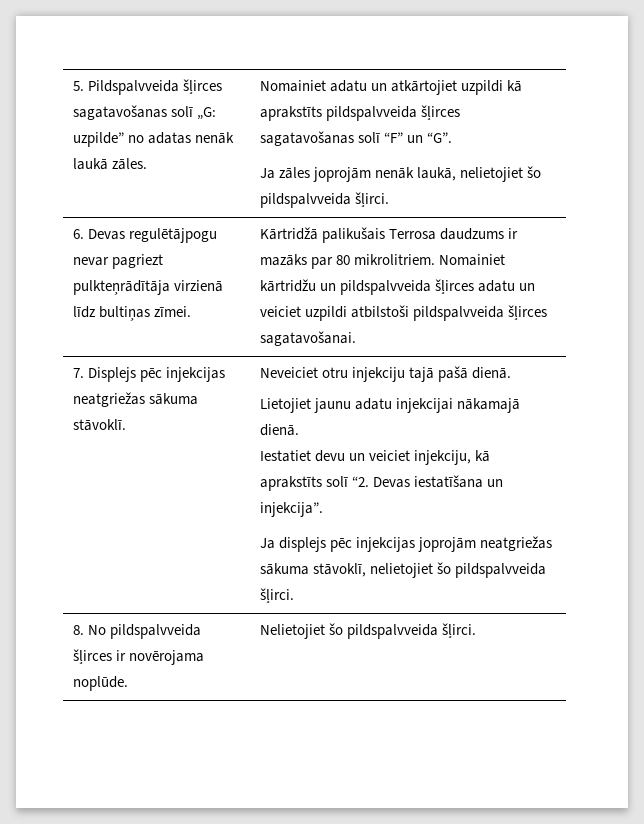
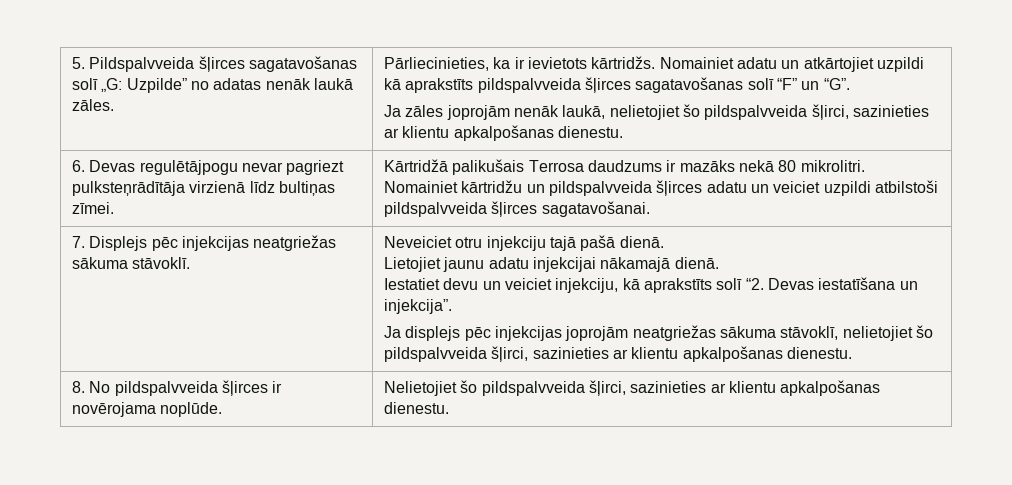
- 5. Pildspalvveida šļirces sagatavošanas solī „G: uzpilde” no adatas nenāk laukā zāles.
+ 5. Pildspalvveida šļirces sagatavošanas solī „G: Uzpilde” no adatas nenāk laukā zāles.
+ Pārliecinieties, ka ir ievietots kārtridžs.
- Ja zāles joprojām nenāk laukā, nelietojiet šo pildspalvveida šļirci.
+ Ja zāles joprojām nenāk laukā, nelietojiet šo pildspalvveida šļirci, sazinieties ar klientu apkalpošanas dienestu.
- 6. Devas regulētājpogu nevar pagriezt pulkteņrādītāja virzienā līdz bultiņas zīmei. | Kārtridžā palikušais Terrosa daudzums ir mazāks par 80 mikrolitriem. Nomainiet kārtridžu un pildspalvveida šļirces adatu un veiciet uzpildi atbilstoši pildspalvveida šļirces sagatavošanai.
+ 6. Devas regulētājpogu nevar pagriezt pulksteņrādītāja virzienā līdz bultiņas zīmei. | Kārtridžā palikušais Terrosa daudzums ir mazāks nekā 80 mikrolitri. Nomainiet kārtridžu un pildspalvveida šļirces adatu un veiciet uzpildi atbilstoši pildspalvveida šļirces sagatavošanai.
- Ja displejs pēc injekcijas joprojām neatgriežas sākuma stāvoklī, nelietojiet šo pildspalvveida šļirci.
+ Ja displejs pēc injekcijas joprojām neatgriežas sākuma stāvoklī, nelietojiet šo pildspalvveida šļirci, sazinieties ar klientu apkalpošanas dienestu.
- 8. No pildspalvveida šļirces ir novērojama noplūde. | Nelietojiet šo pildspalvveida šļirci.
+ 8. No pildspalvveida šļirces ir novērojama noplūde. | Nelietojiet šo pildspalvveida šļirci, sazinieties ar klientu apkalpošanas dienestu.

